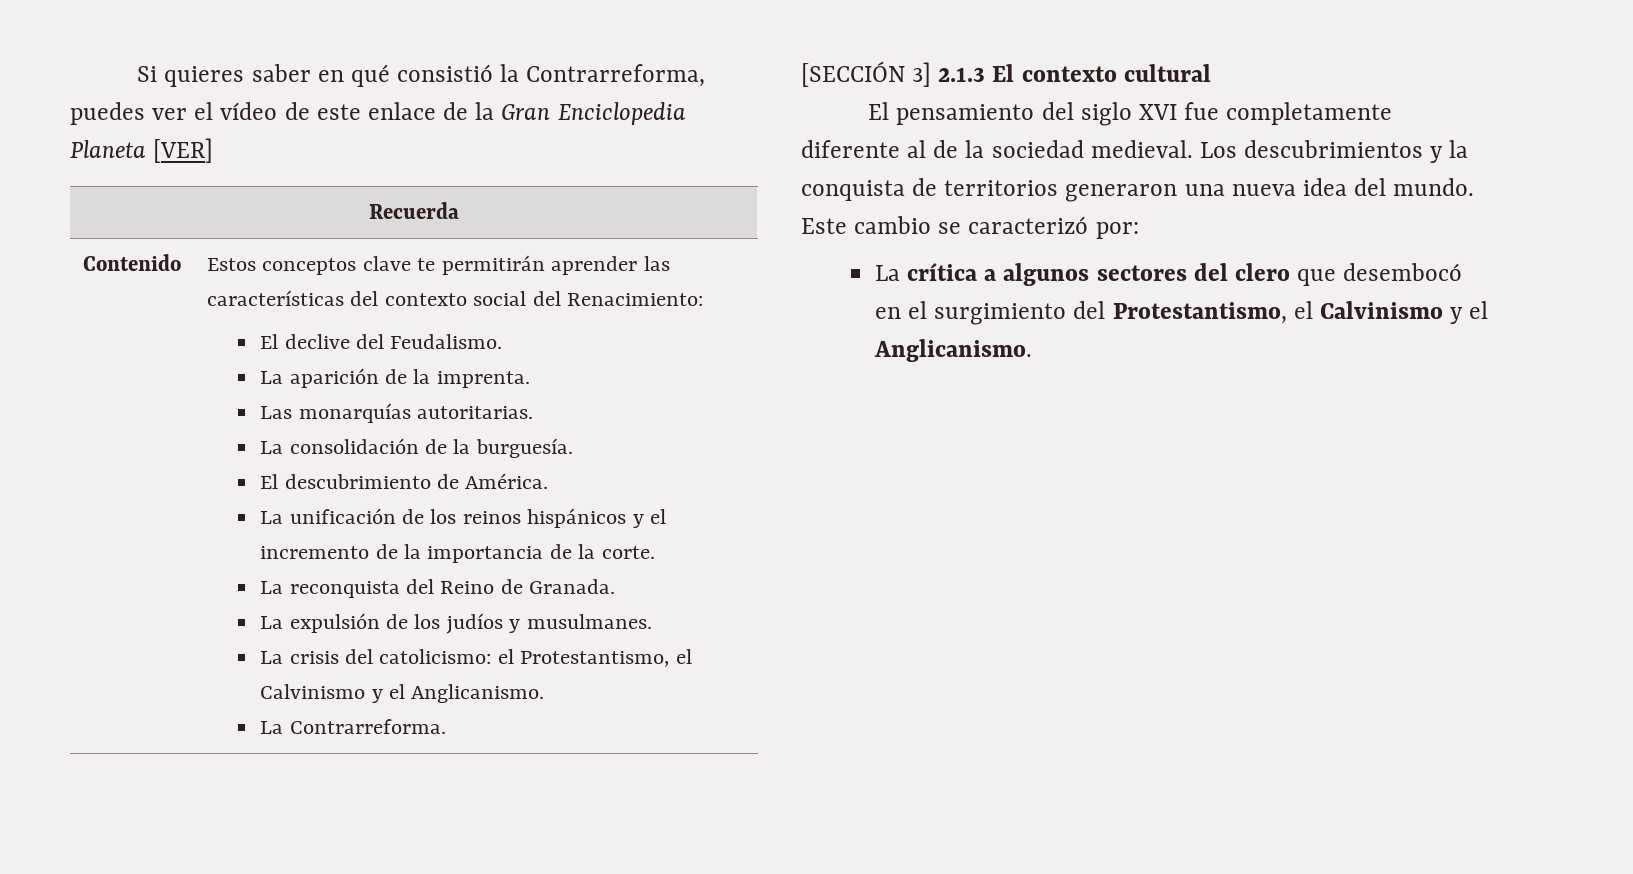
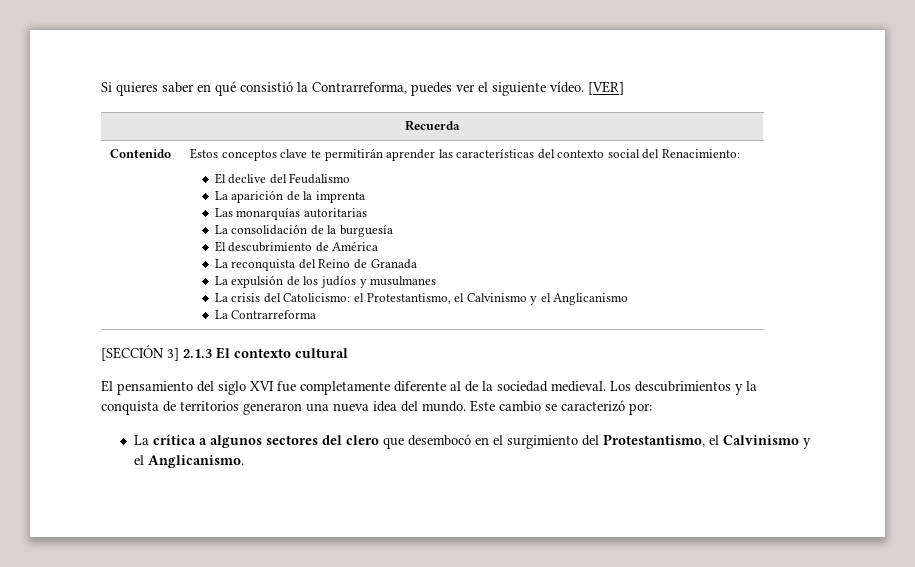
- Si quieres saber en qué consistió la Contrarreforma, puedes ver el vídeo de este enlace de la Gran Enciclopedia Planeta [VER]
+ Si quieres saber en qué consistió la Contrarreforma, puedes ver el siguiente vídeo. [VER]
- El declive del Feudalismo.
+ El declive del Feudalismo
- La aparición de la imprenta.
+ La aparición de la imprenta
- Las monarquías autoritarias.
+ Las monarquías autoritarias
- La consolidación de la burguesía.
+ La consolidación de la burguesía
- El descubrimiento de América.
- La unificación de los reinos hispánicos y el incremento de la importancia de la corte.
+ El descubrimiento de América
- La reconquista del Reino de Granada.
+ La reconquista del Reino de Granada
- La expulsión de los judíos y musulmanes.
+ La expulsión de los judíos y musulmanes
- La crisis del catolicismo: el Protestantismo, el Calvinismo y el Anglicanismo.
- La Contrarreforma.
+ La crisis del Catolicismo: el Protestantismo, el Calvinismo y el Anglicanismo
+ La Contrarreforma

